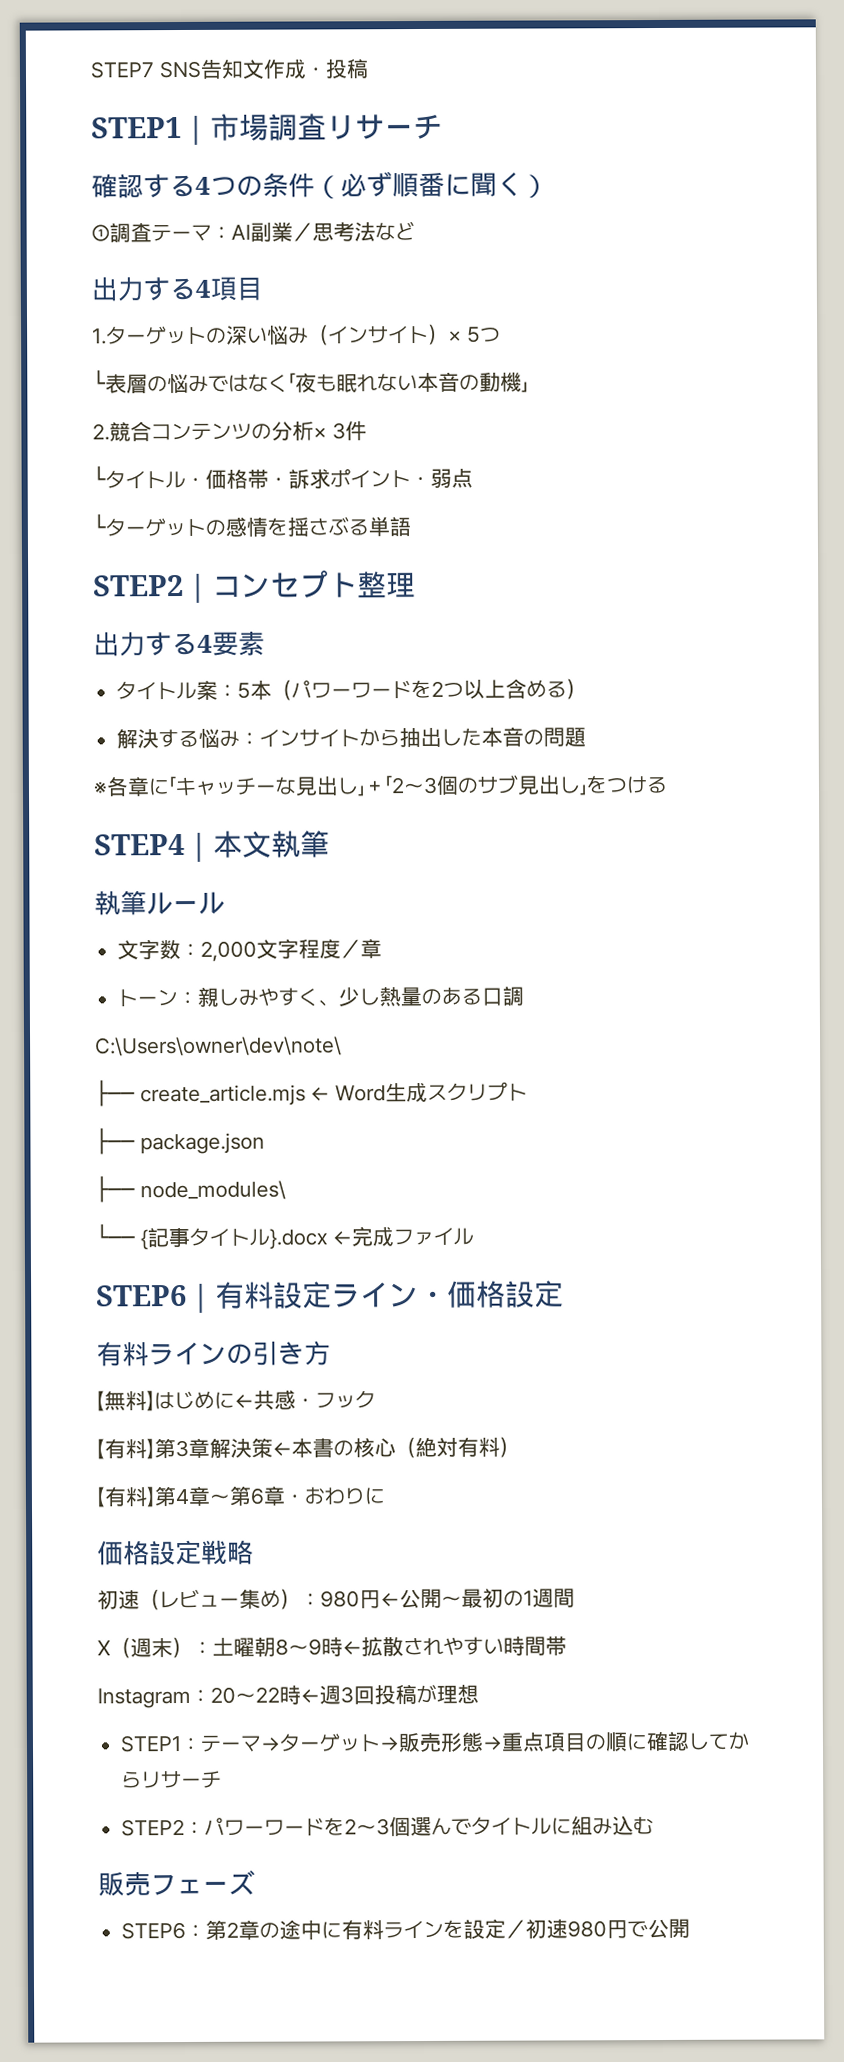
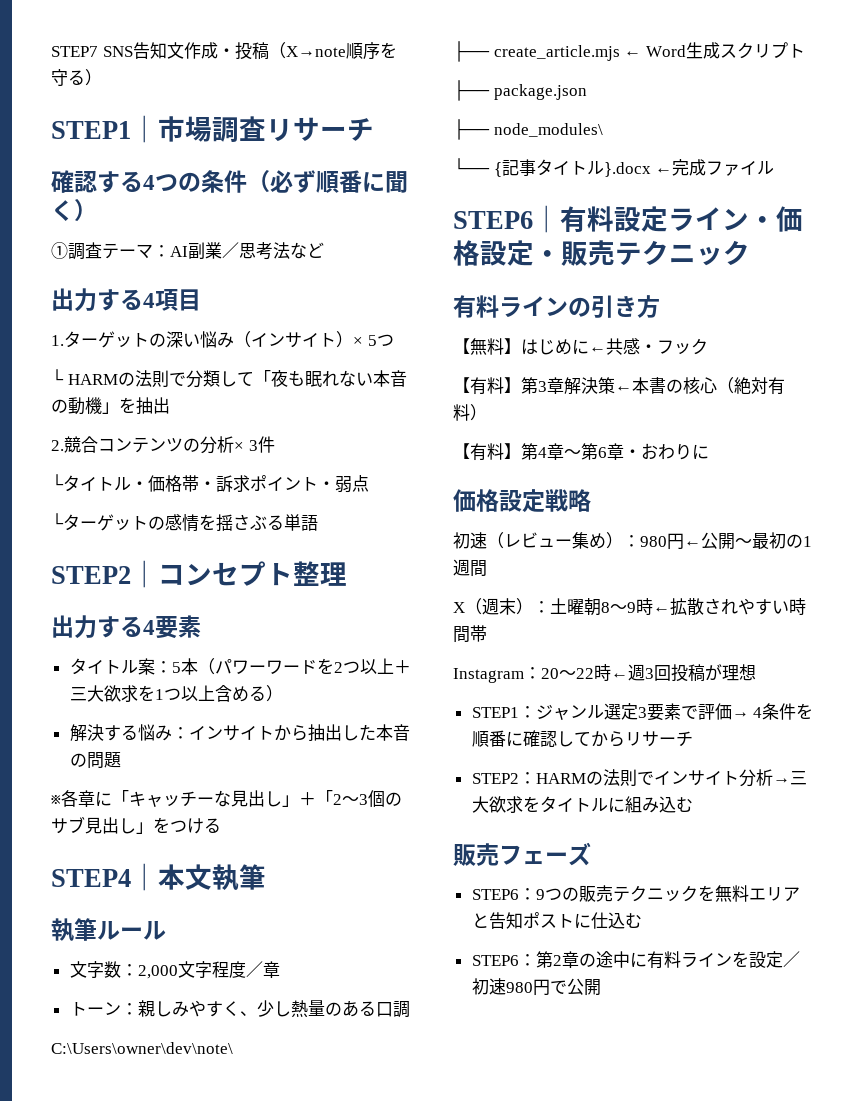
- STEP7 SNS告知文作成・投稿
+ STEP7 SNS告知文作成・投稿（X→note順序を守る）
- └表層の悩みではなく「夜も眠れない本音の動機」
+ └ HARMの法則で分類して「夜も眠れない本音の動機」を抽出
- タイトル案：5本（パワーワードを2つ以上含める）
+ タイトル案：5本（パワーワードを2つ以上＋三大欲求を1つ以上含める）
- STEP6｜有料設定ライン・価格設定
+ STEP6｜有料設定ライン・価格設定・販売テクニック
- STEP1：テーマ→ターゲット→販売形態→重点項目の順に確認してからリサーチ
+ STEP1：ジャンル選定3要素で評価→ 4条件を順番に確認してからリサーチ
- STEP2：パワーワードを2〜3個選んでタイトルに組み込む
+ STEP2：HARMの法則でインサイト分析→三大欲求をタイトルに組み込む
+ STEP6：9つの販売テクニックを無料エリアと告知ポストに仕込む

